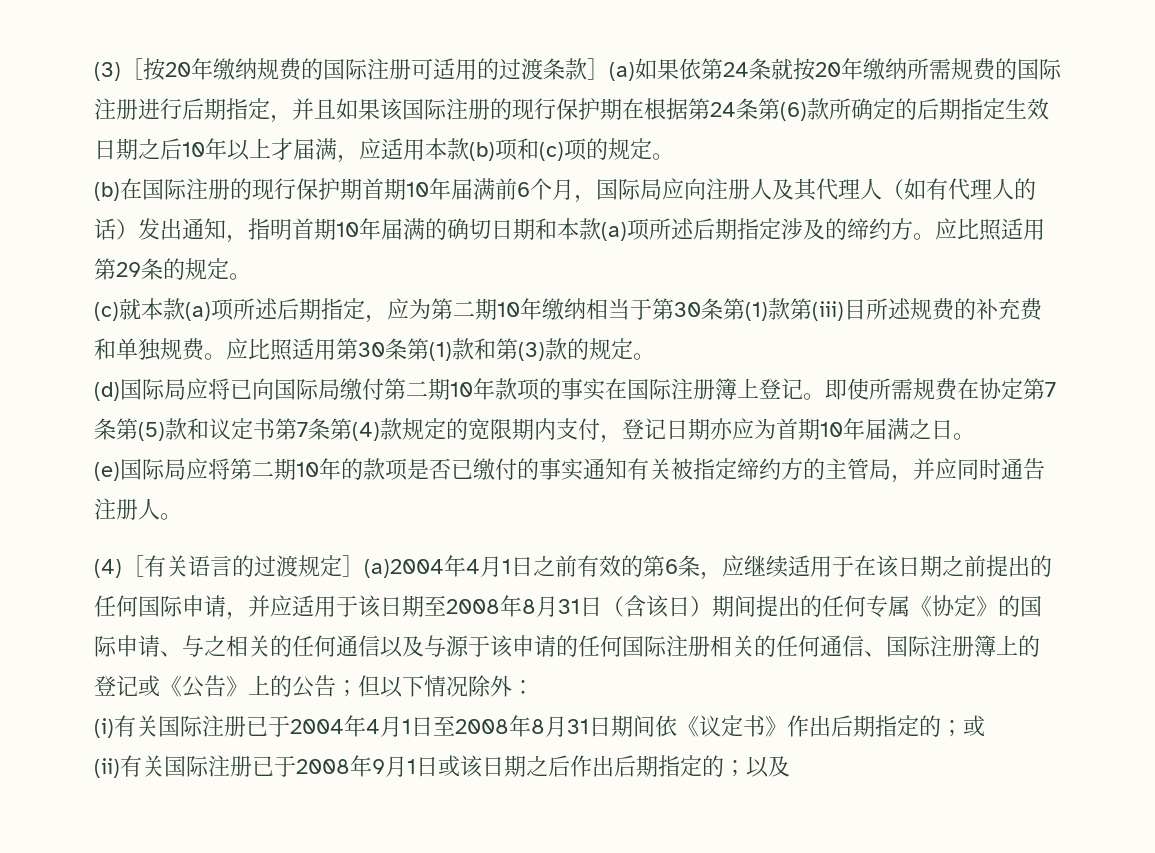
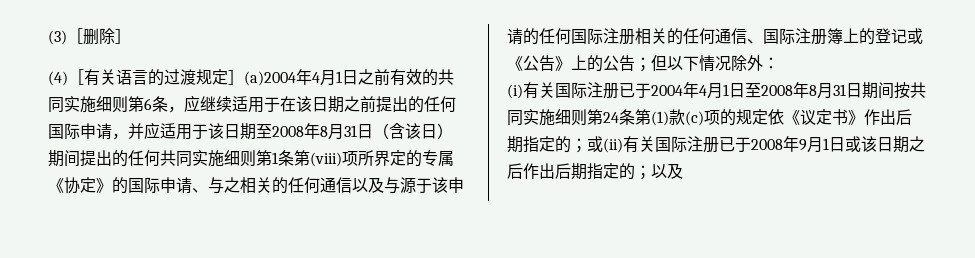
- (3)［按20年缴纳规费的国际注册可适用的过渡条款］(a)如果依第24条就按20年缴纳所需规费的国际注册进行后期指定，并且如果该国际注册的现行保护期在根据第24条第(6)款所确定的后期指定生效日期之后10年以上才届满，应适用本款(b)项和(c)项的规定。
- (b)在国际注册的现行保护期首期10年届满前6个月，国际局应向注册人及其代理人（如有代理人的话）发出通知，指明首期10年届满的确切日期和本款(a)项所述后期指定涉及的缔约方。应比照适用第29条的规定。
- (c)就本款(a)项所述后期指定，应为第二期10年缴纳相当于第30条第(1)款第(iii)目所述规费的补充费和单独规费。应比照适用第30条第(1)款和第(3)款的规定。
- (d)国际局应将已向国际局缴付第二期10年款项的事实在国际注册簿上登记。即使所需规费在协定第7条第(5)款和议定书第7条第(4)款规定的宽限期内支付，登记日期亦应为首期10年届满之日。
- (e)国际局应将第二期10年的款项是否已缴付的事实通知有关被指定缔约方的主管局，并应同时通告注册人。
+ (3)［删除］
- (4)［有关语言的过渡规定］(a)2004年4月1日之前有效的第6条，应继续适用于在该日期之前提出的任何国际申请，并应适用于该日期至2008年8月31日（含该日）期间提出的任何专属《协定》的国际申请、与之相关的任何通信以及与源于该申请的任何国际注册相关的任何通信、国际注册簿上的登记或《公告》上的公告；
+ (4)［有关语言的过渡规定］(a)2004年4月1日之前有效的共同实施细则第6条，应继续适用于在该日期之前提出的任何国际申请，并应适用于该日期至2008年8月31日（含该日）期间提出的任何共同实施细则第1条第(viii)项所界定的专属《协定》的国际申请、与之相关的任何通信以及与源于该申请的任何国际注册相关的任何通信、国际注册簿上的登记或《公告》上的公告；
- (i)有关国际注册已于2004年4月1日至2008年8月31日期间依《议定书》作出后期指定的；或
- (ii)有关国际注册已于2008年9月1日或该日期之后作出后期指定的；以及
+ (i)有关国际注册已于2004年4月1日至2008年8月31日期间按共同实施细则第24条第(1)款(c)项的规定依《议定书》作出后期指定的；或(ii)有关国际注册已于2008年9月1日或该日期之后作出后期指定的；以及

